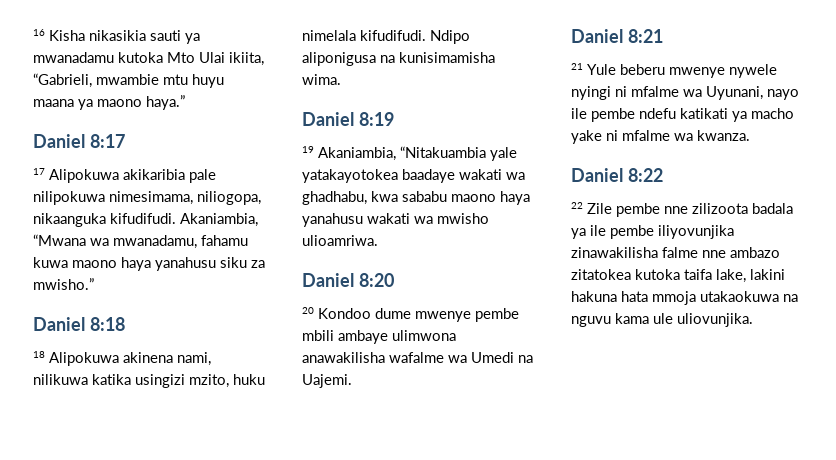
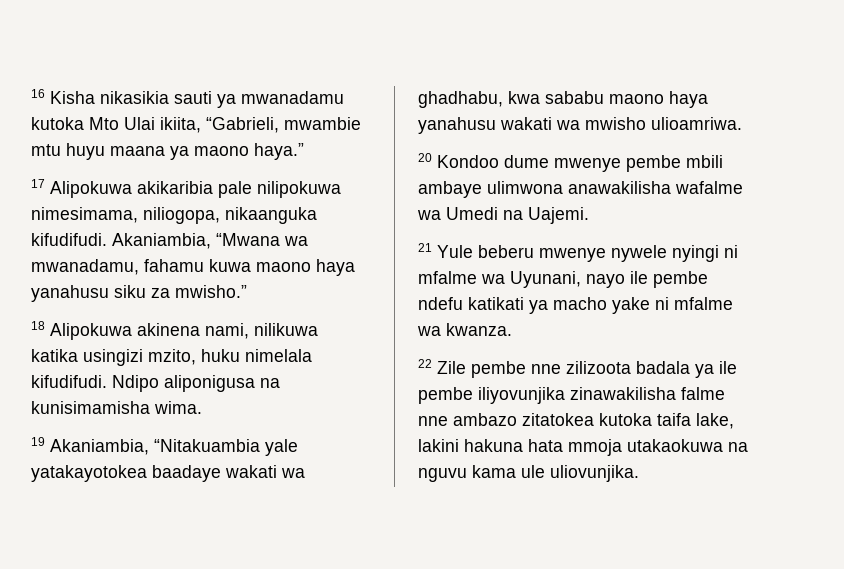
- Daniel 8:17
- Daniel 8:18
- Daniel 8:19
- Daniel 8:20
- Daniel 8:21
- Daniel 8:22

